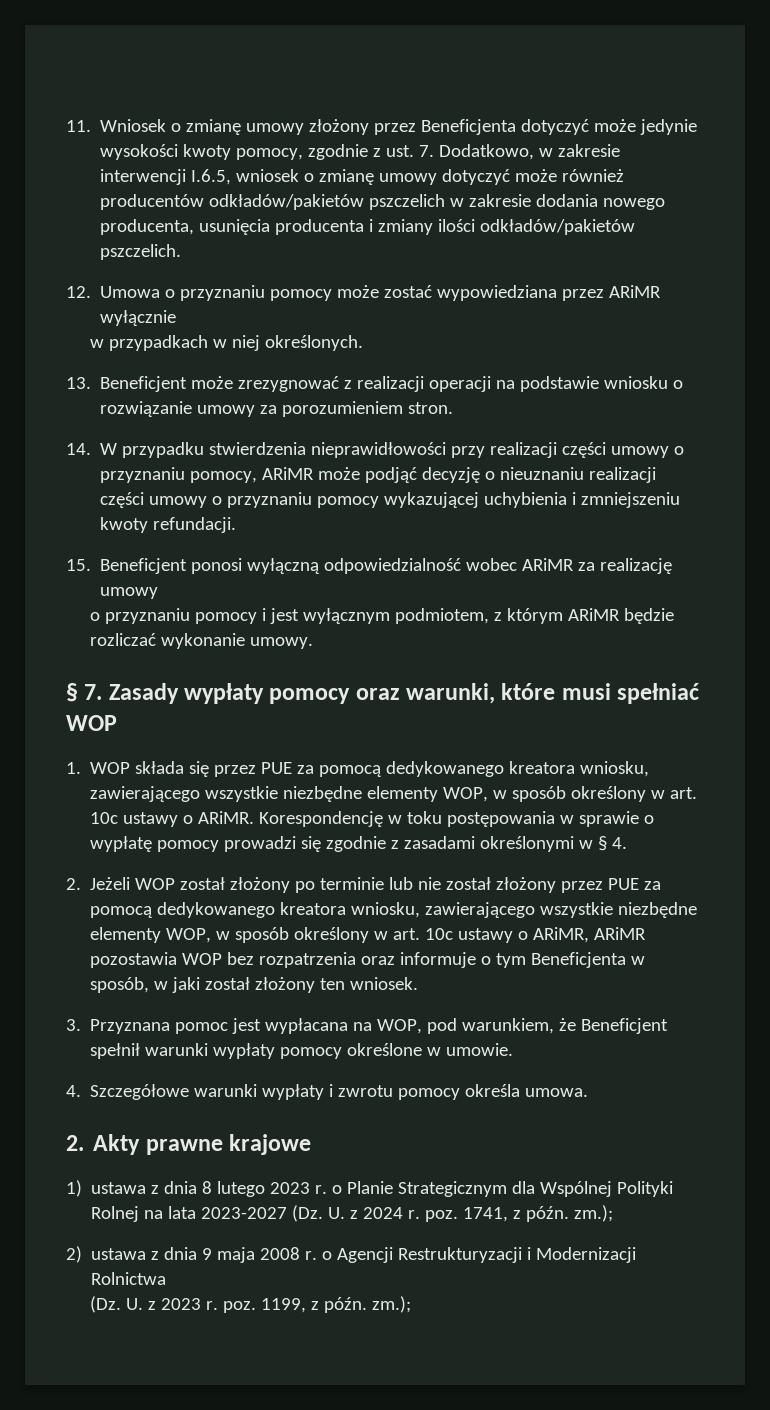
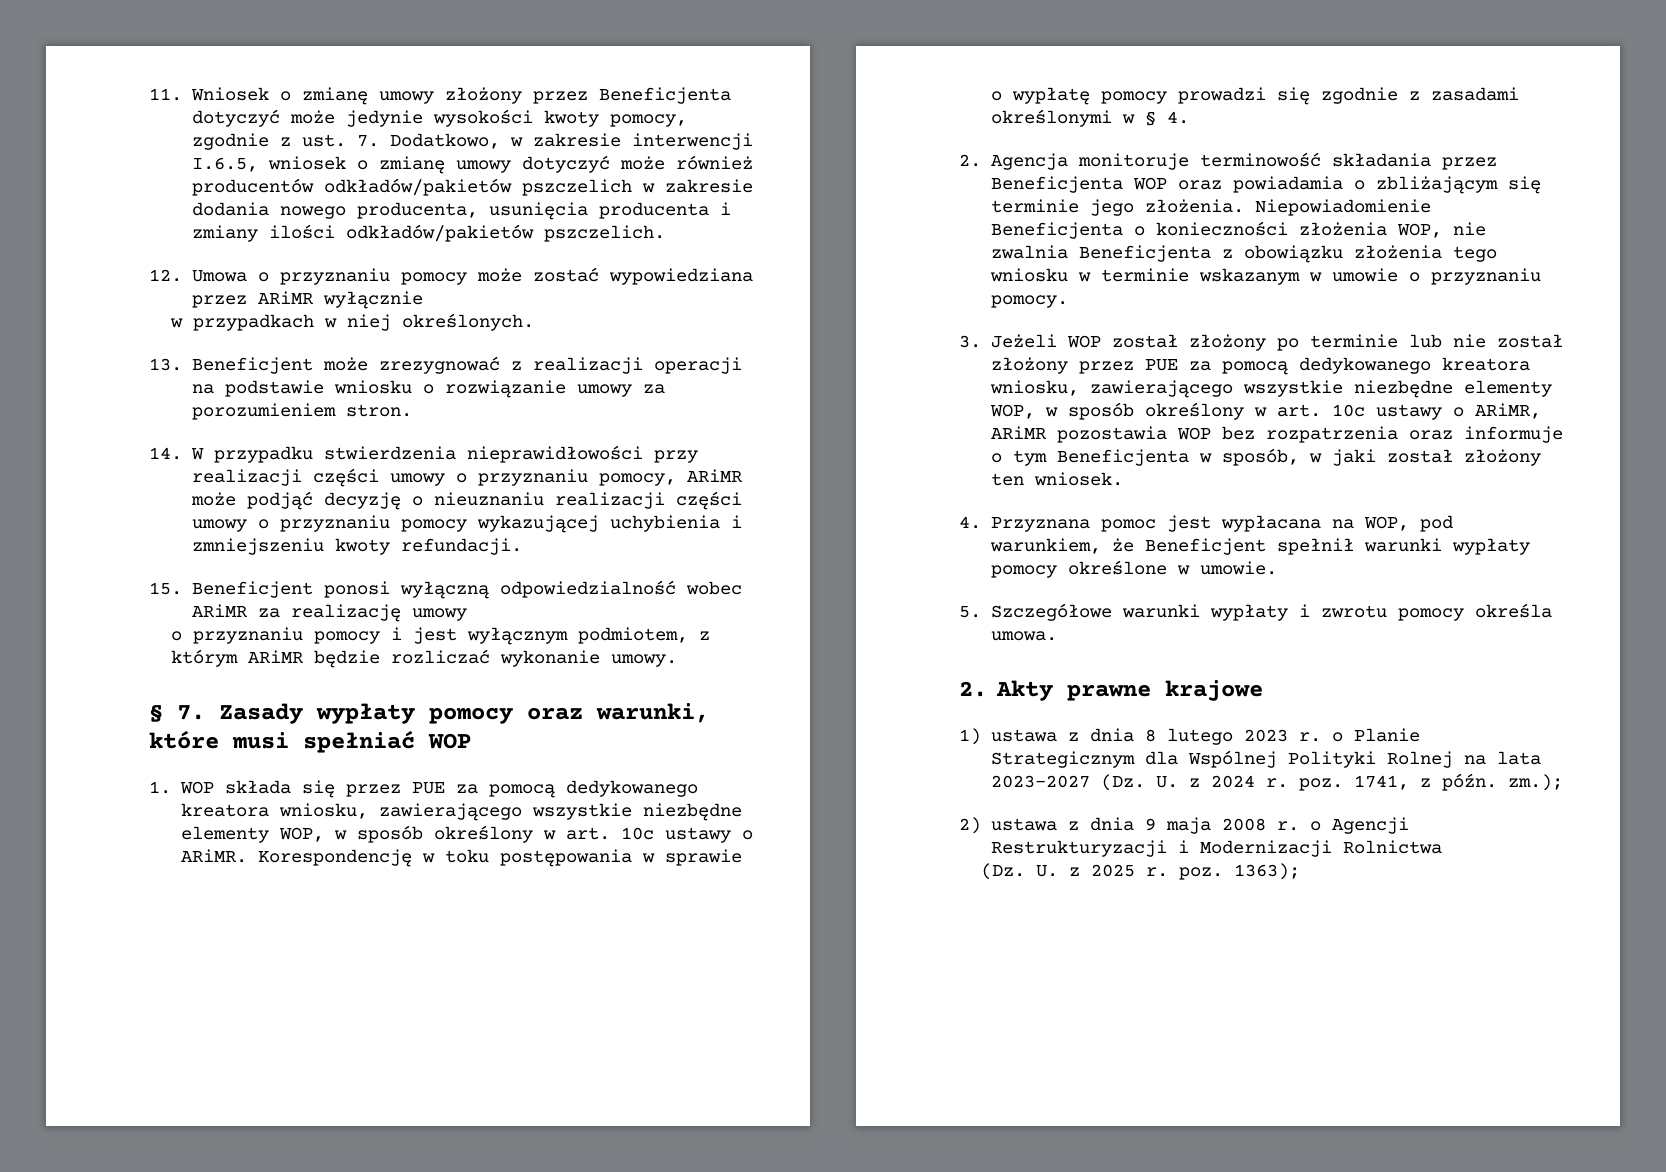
- 2. Jeżeli WOP został złożony po terminie lub nie został złożony przez PUE za pomocą dedykowanego kreatora wniosku, zawierającego wszystkie niezbędne elementy WOP, w sposób określony w art. 10c ustawy o ARiMR, ARiMR pozostawia WOP bez rozpatrzenia oraz informuje o tym Beneficjenta w sposób, w jaki został złożony ten wniosek.
+ 2. Agencja monitoruje terminowość składania przez Beneficjenta WOP oraz powiadamia o zbliżającym się terminie jego złożenia. Niepowiadomienie Beneficjenta o konieczności złożenia WOP, nie zwalnia Beneficjenta z obowiązku złożenia tego wniosku w terminie wskazanym w umowie o przyznaniu pomocy.
+ 3. Jeżeli WOP został złożony po terminie lub nie został złożony przez PUE za pomocą dedykowanego kreatora wniosku, zawierającego wszystkie niezbędne elementy WOP, w sposób określony w art. 10c ustawy o ARiMR, ARiMR pozostawia WOP bez rozpatrzenia oraz informuje o tym Beneficjenta w sposób, w jaki został złożony ten wniosek.
- 3. Przyznana pomoc jest wypłacana na WOP, pod warunkiem, że Beneficjent spełnił warunki wypłaty pomocy określone w umowie.
+ 4. Przyznana pomoc jest wypłacana na WOP, pod warunkiem, że Beneficjent spełnił warunki wypłaty pomocy określone w umowie.
- 4. Szczegółowe warunki wypłaty i zwrotu pomocy określa umowa.
+ 5. Szczegółowe warunki wypłaty i zwrotu pomocy określa umowa.
- (Dz. U. z 2023 r. poz. 1199, z późn. zm.);
+ (Dz. U. z 2025 r. poz. 1363);

